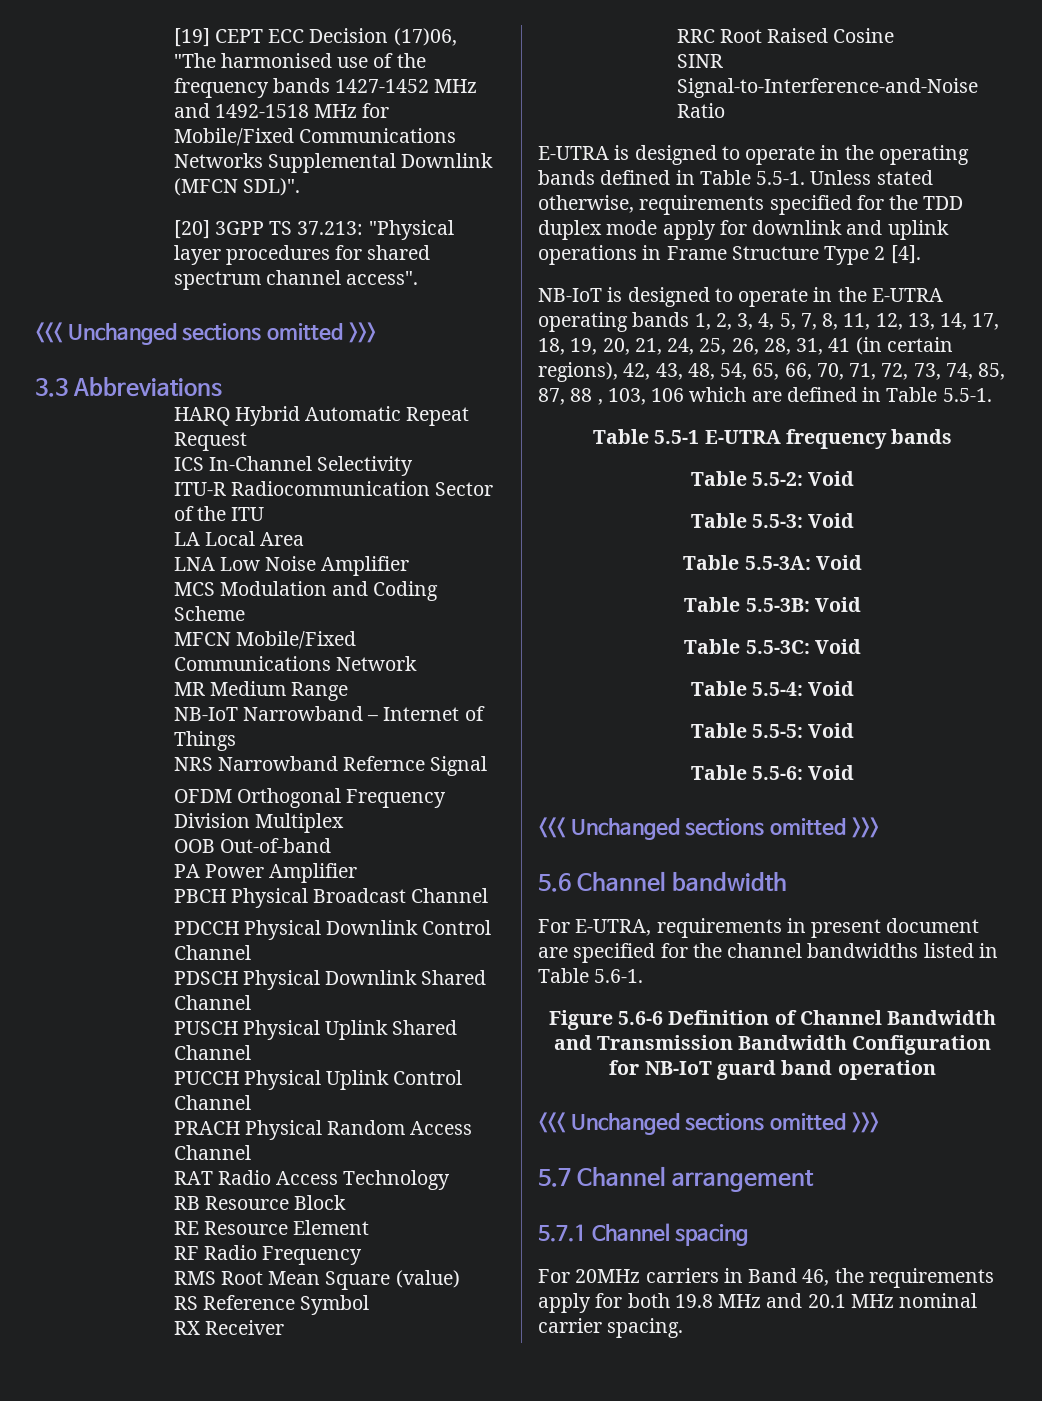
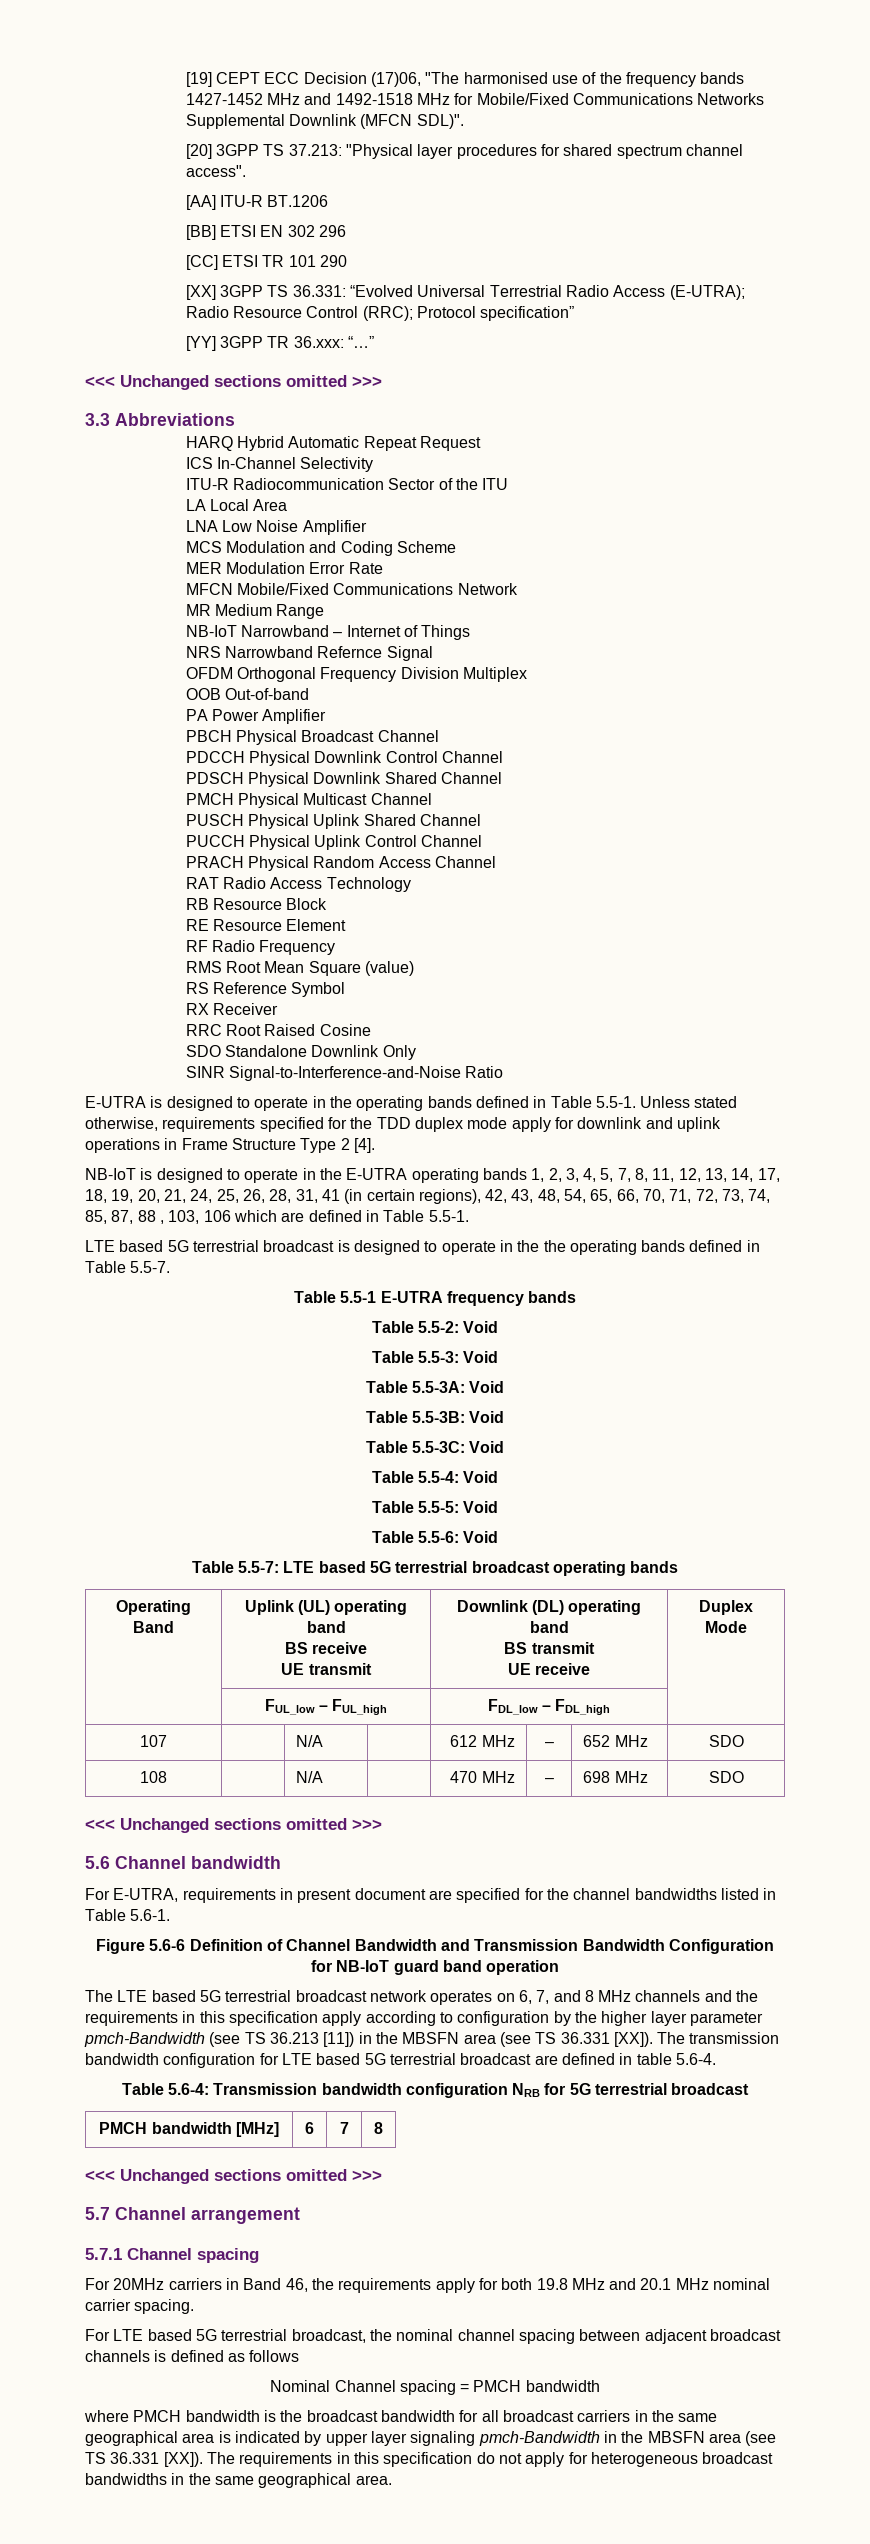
+ [AA] ITU-R BT.1206
+ [BB] ETSI EN 302 296
+ [CC] ETSI TR 101 290
+ [XX] 3GPP TS 36.331: “Evolved Universal Terrestrial Radio Access (E-UTRA); Radio Resource Control (RRC); Protocol specification”
+ [YY] 3GPP TR 36.xxx: “…”
+ MER Modulation Error Rate
+ PMCH Physical Multicast Channel
+ SDO Standalone Downlink Only
+ LTE based 5G terrestrial broadcast is designed to operate in the the operating bands defined in Table 5.5-7.
+ Table 5.5-7: LTE based 5G terrestrial broadcast operating bands
+ Operating Band | Uplink (UL) operating band
+ BS receive
+ UE transmit | Downlink (DL) operating band
+ BS transmit
+ UE receive | Duplex Mode
+ | FUL_low – FUL_high | FDL_low – FDL_high |
+ 107 | | N/A | | 612 MHz | – | 652 MHz | SDO
+ 108 | | N/A | | 470 MHz | – | 698 MHz | SDO
+ The LTE based 5G terrestrial broadcast network operates on 6, 7, and 8 MHz channels and the requirements in this specification apply according to configuration by the higher layer parameter pmch-Bandwidth (see TS 36.213 [11]) in the MBSFN area (see TS 36.331 [XX]). The transmission bandwidth configuration for LTE based 5G terrestrial broadcast are defined in table 5.6-4.
+ Table 5.6-4: Transmission bandwidth configuration NRB for 5G terrestrial broadcast
+ PMCH bandwidth [MHz] | 6 | 7 | 8
+ For LTE based 5G terrestrial broadcast, the nominal channel spacing between adjacent broadcast channels is defined as follows
+ Nominal Channel spacing = PMCH bandwidth
+ where PMCH bandwidth is the broadcast bandwidth for all broadcast carriers in the same geographical area is indicated by upper layer signaling pmch-Bandwidth in the MBSFN area (see TS 36.331 [XX]). The requirements in this specification do not apply for heterogeneous broadcast bandwidths in the same geographical area.

